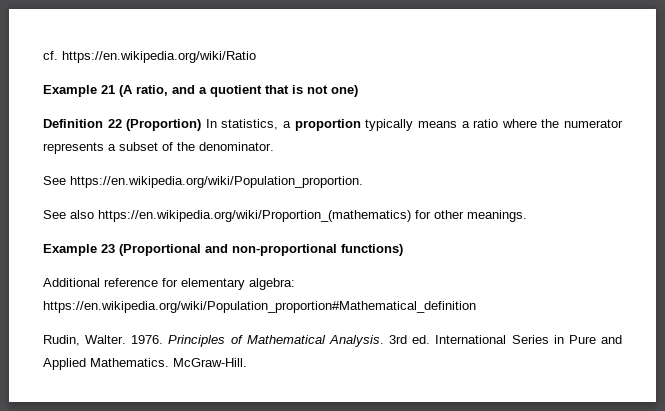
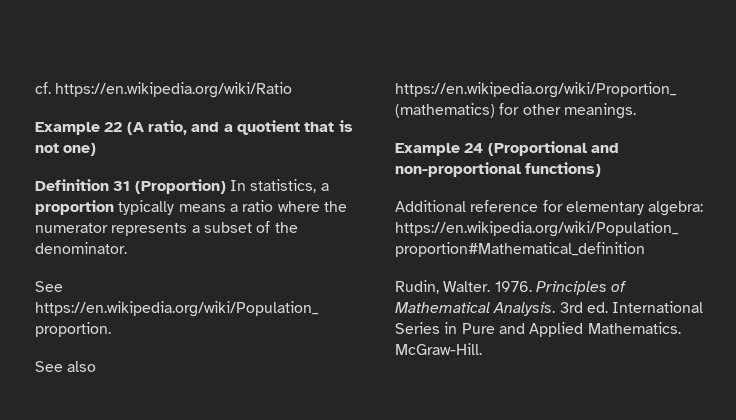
- Example 21 (A ratio, and a quotient that is not one)
+ Example 22 (A ratio, and a quotient that is not one)
- Definition 22 (Proportion) In statistics, a proportion typically means a ratio where the numerator represents a subset of the denominator.
+ Definition 31 (Proportion) In statistics, a proportion typically means a ratio where the numerator represents a subset of the denominator.
- Example 23 (Proportional and non-proportional functions)
+ Example 24 (Proportional and non-proportional functions)

